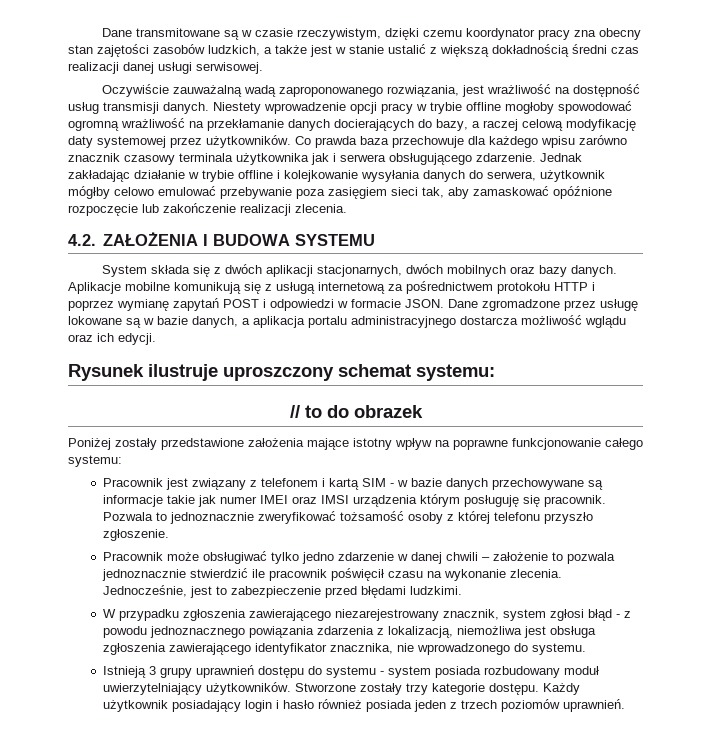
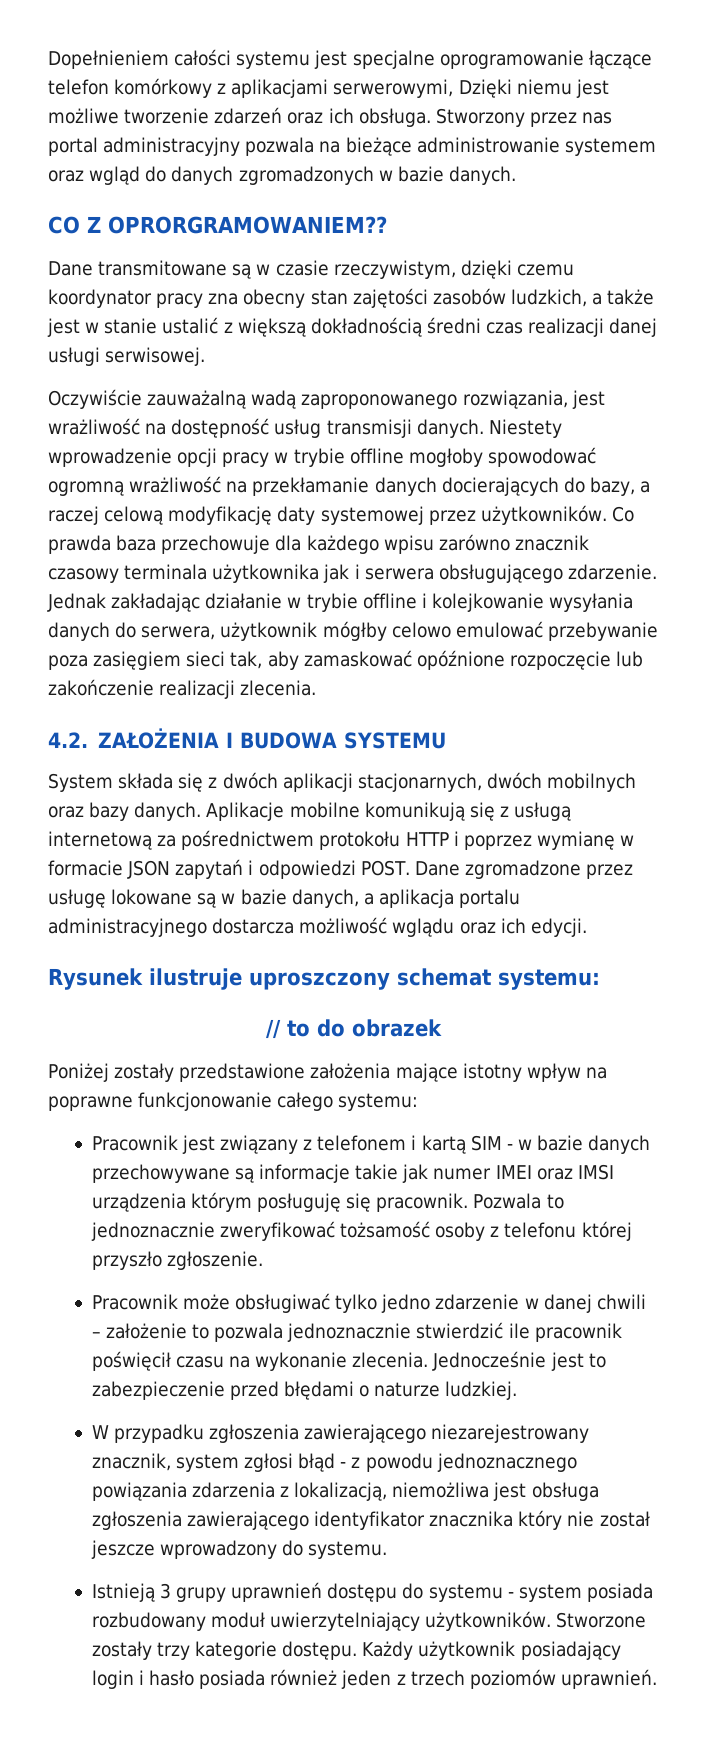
+ Dopełnieniem całości systemu jest specjalne oprogramowanie łączące telefon komórkowy z aplikacjami serwerowymi, Dzięki niemu jest możliwe tworzenie zdarzeń oraz ich obsługa. Stworzony przez nas portal administracyjny pozwala na bieżące administrowanie systemem oraz wgląd do danych zgromadzonych w bazie danych.
+ CO Z OPRORGRAMOWANIEM??
- Aplikacje mobilne komunikują się z usługą internetową za pośrednictwem protokołu HTTP i poprzez wymianę zapytań POST i odpowiedzi w formacie JSON.
+ Aplikacje mobilne komunikują się z usługą internetową za pośrednictwem protokołu HTTP i poprzez wymianę w formacie JSON zapytań i odpowiedzi POST.
- Pozwala to jednoznacznie zweryfikować tożsamość osoby z której telefonu przyszło zgłoszenie.
+ Pozwala to jednoznacznie zweryfikować tożsamość osoby z telefonu której przyszło zgłoszenie.
- Jednocześnie, jest to zabezpieczenie przed błędami ludzkimi.
+ Jednocześnie jest to zabezpieczenie przed błędami o naturze ludzkiej.
- W przypadku zgłoszenia zawierającego niezarejestrowany znacznik, system zgłosi błąd - z powodu jednoznacznego powiązania zdarzenia z lokalizacją, niemożliwa jest obsługa zgłoszenia zawierającego identyfikator znacznika, nie wprowadzonego do systemu.
+ W przypadku zgłoszenia zawierającego niezarejestrowany znacznik, system zgłosi błąd - z powodu jednoznacznego powiązania zdarzenia z lokalizacją, niemożliwa jest obsługa zgłoszenia zawierającego identyfikator znacznika który nie został jeszcze wprowadzony do systemu.
- Każdy użytkownik posiadający login i hasło również posiada jeden z trzech poziomów uprawnień.
+ Każdy użytkownik posiadający login i hasło posiada również jeden z trzech poziomów uprawnień.

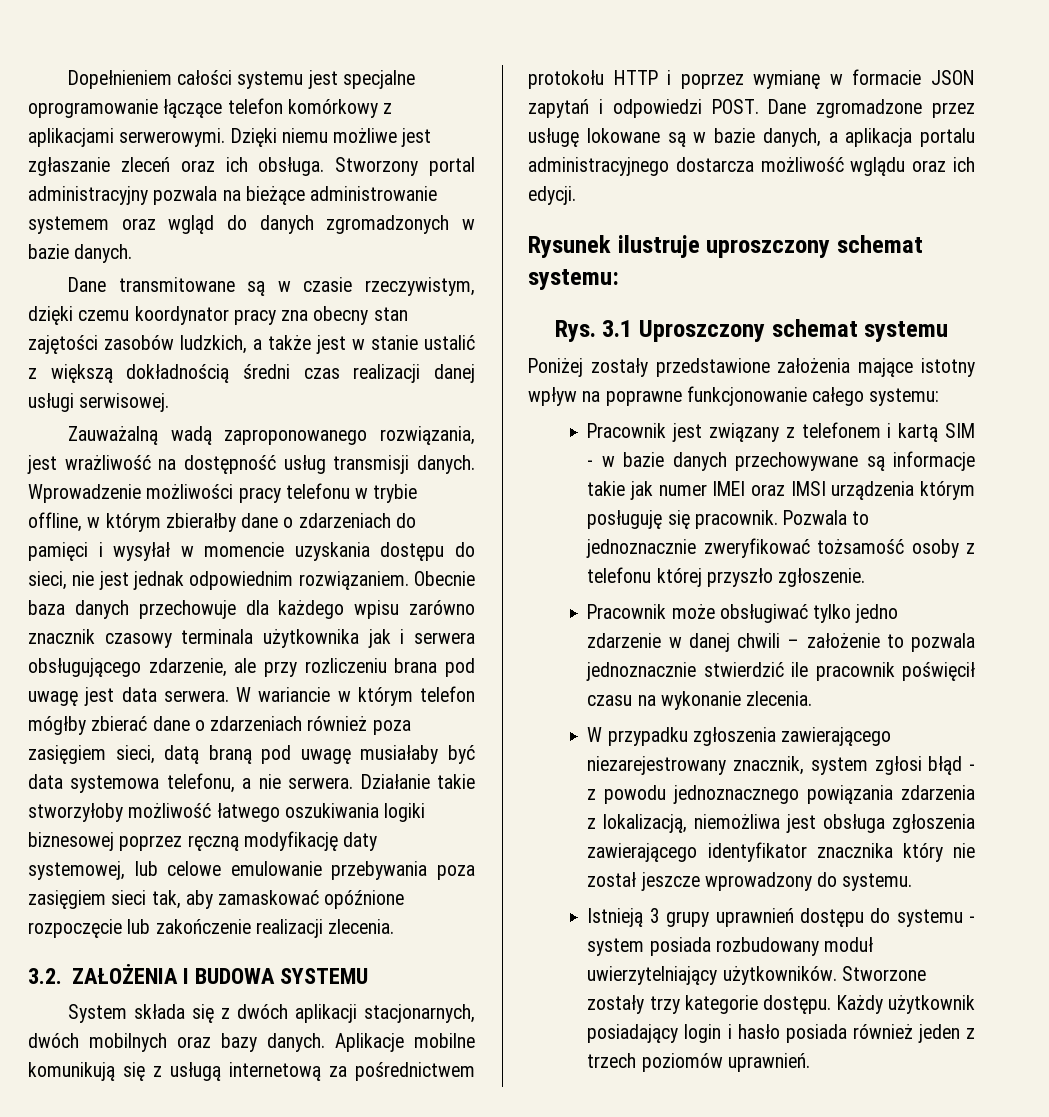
- Dopełnieniem całości systemu jest specjalne oprogramowanie łączące telefon komórkowy z aplikacjami serwerowymi, Dzięki niemu jest możliwe tworzenie zdarzeń oraz ich obsługa.
+ Dopełnieniem całości systemu jest specjalne oprogramowanie łączące telefon komórkowy z aplikacjami serwerowymi. Dzięki niemu możliwe jest zgłaszanie zleceń oraz ich obsługa.
- Stworzony przez nas portal administracyjny pozwala na bieżące administrowanie systemem oraz wgląd do danych zgromadzonych w bazie danych.
+ Stworzony portal administracyjny pozwala na bieżące administrowanie systemem oraz wgląd do danych zgromadzonych w bazie danych.
- CO Z OPRORGRAMOWANIEM??
- Oczywiście zauważalną wadą zaproponowanego rozwiązania, jest wrażliwość na dostępność usług transmisji danych.
+ Zauważalną wadą zaproponowanego rozwiązania, jest wrażliwość na dostępność usług transmisji danych.
- Niestety wprowadzenie opcji pracy w trybie offline mogłoby spowodować ogromną wrażliwość na przekłamanie danych docierających do bazy, a raczej celową modyfikację daty systemowej przez użytkowników. Co prawda baza przechowuje dla każdego wpisu zarówno znacznik czasowy terminala użytkownika jak i serwera obsługującego zdarzenie. Jednak zakładając działanie w trybie offline i kolejkowanie wysyłania danych do serwera, użytkownik mógłby celowo emulować przebywanie poza zasięgiem sieci tak, aby zamaskować opóźnione rozpoczęcie lub zakończenie realizacji zlecenia.
+ Wprowadzenie możliwości pracy telefonu w trybie offline, w którym zbierałby dane o zdarzeniach do pamięci i wysyłał w momencie uzyskania dostępu do sieci, nie jest jednak odpowiednim rozwiązaniem. Obecnie baza danych przechowuje dla każdego wpisu zarówno znacznik czasowy terminala użytkownika jak i serwera obsługującego zdarzenie, ale przy rozliczeniu brana pod uwagę jest data serwera. W wariancie w którym telefon mógłby zbierać dane o zdarzeniach również poza zasięgiem sieci, datą braną pod uwagę musiałaby być data systemowa telefonu, a nie serwera. Działanie takie stworzyłoby możliwość łatwego oszukiwania logiki biznesowej poprzez ręczną modyfikację daty systemowej, lub celowe emulowanie przebywania poza zasięgiem sieci tak, aby zamaskować opóźnione rozpoczęcie lub zakończenie realizacji zlecenia.
- 4.2. ZAŁOŻENIA I BUDOWA SYSTEMU
+ 3.2. ZAŁOŻENIA I BUDOWA SYSTEMU
- // to do obrazek
+ Rys. 3.1 Uproszczony schemat systemu
- Jednocześnie jest to zabezpieczenie przed błędami o naturze ludzkiej.

